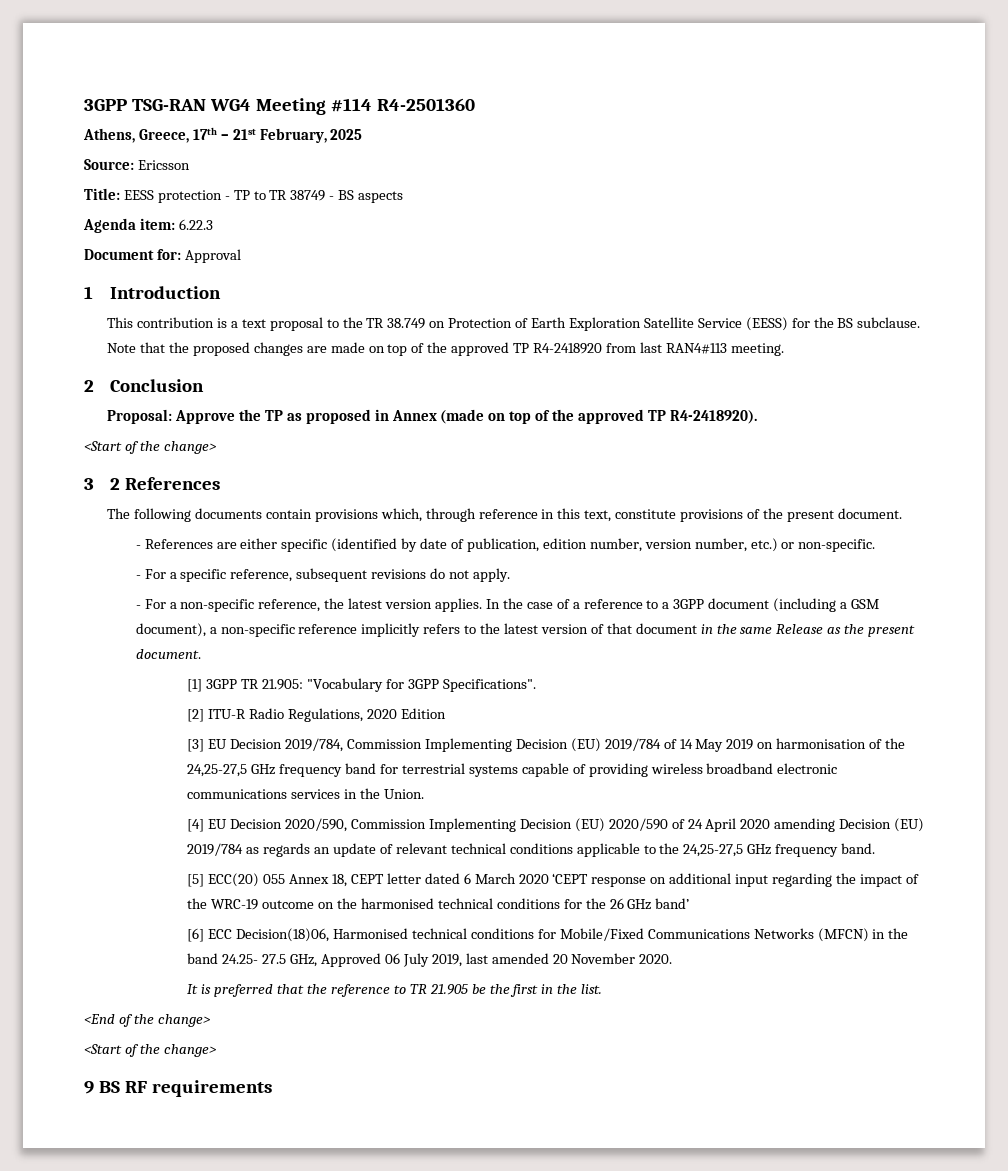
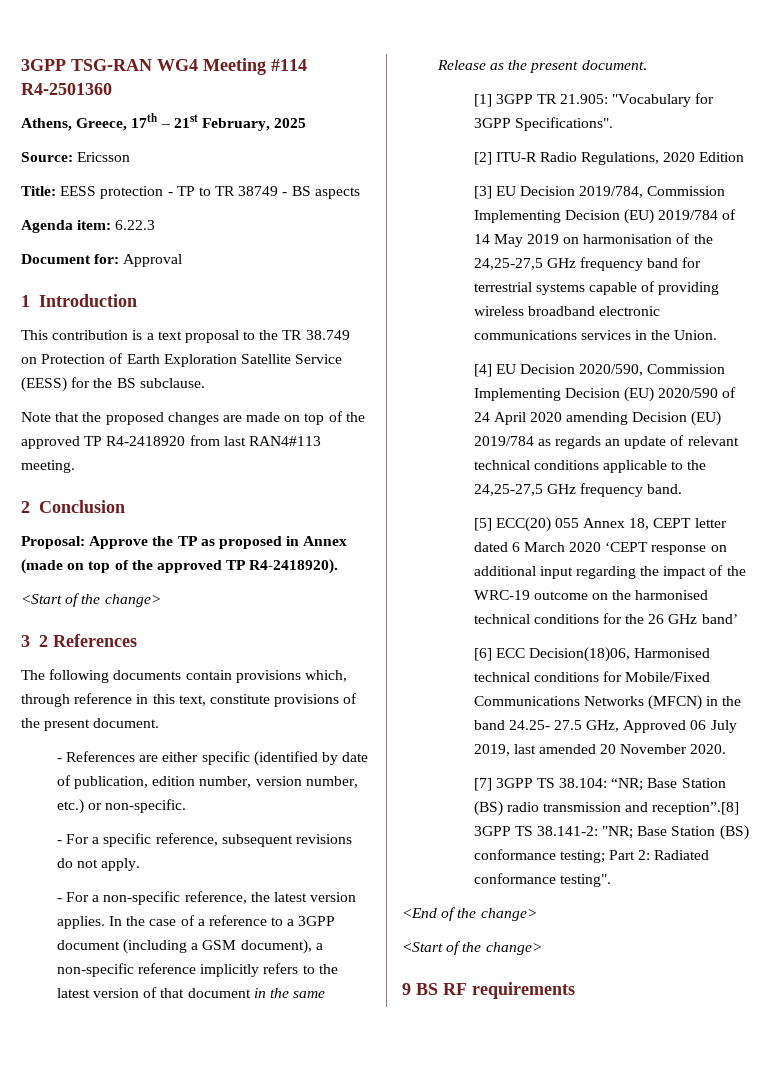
- It is preferred that the reference to TR 21.905 be the first in the list.
+ [7] 3GPP TS 38.104: “NR; Base Station (BS) radio transmission and reception”.[8] 3GPP TS 38.141-2: "NR; Base Station (BS) conformance testing; Part 2: Radiated conformance testing".

